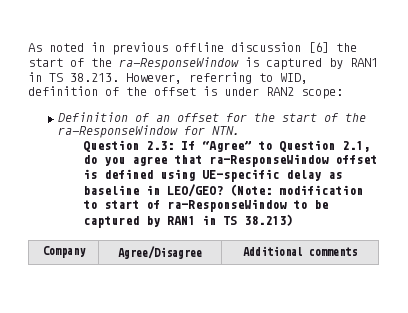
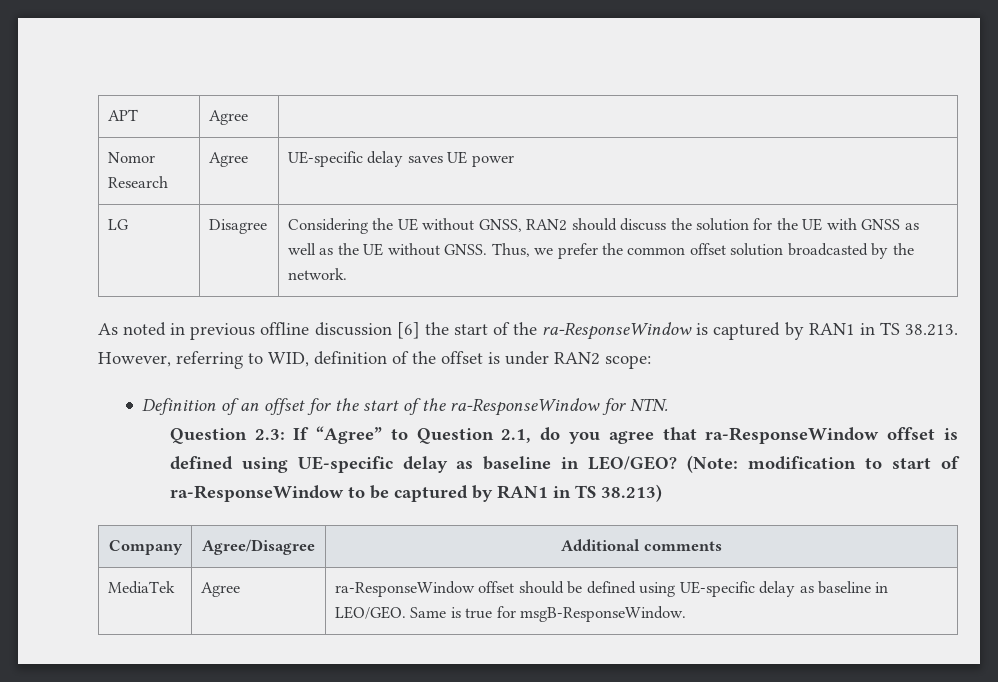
+ APT | Agree |
+ Nomor Research | Agree | UE-specific delay saves UE power
+ LG | Disagree | Considering the UE without GNSS, RAN2 should discuss the solution for the UE with GNSS as well as the UE without GNSS. Thus, we prefer the common offset solution broadcasted by the network.
+ MediaTek | Agree | ra-ResponseWindow offset should be defined using UE-specific delay as baseline in LEO/GEO. Same is true for msgB-ResponseWindow.

